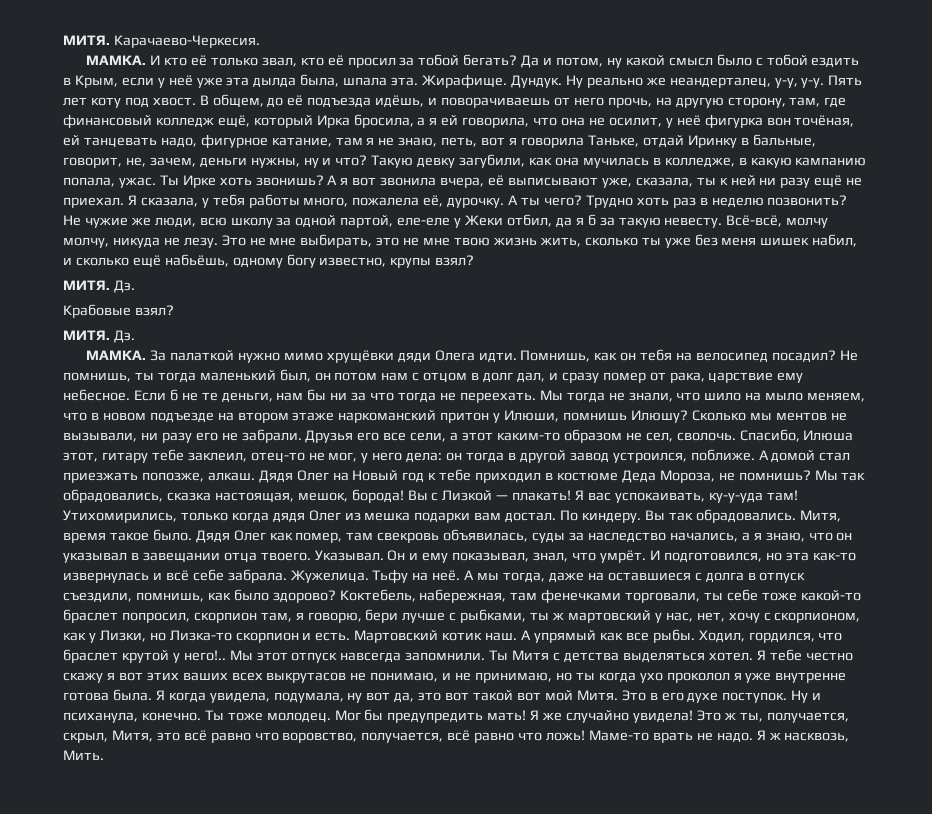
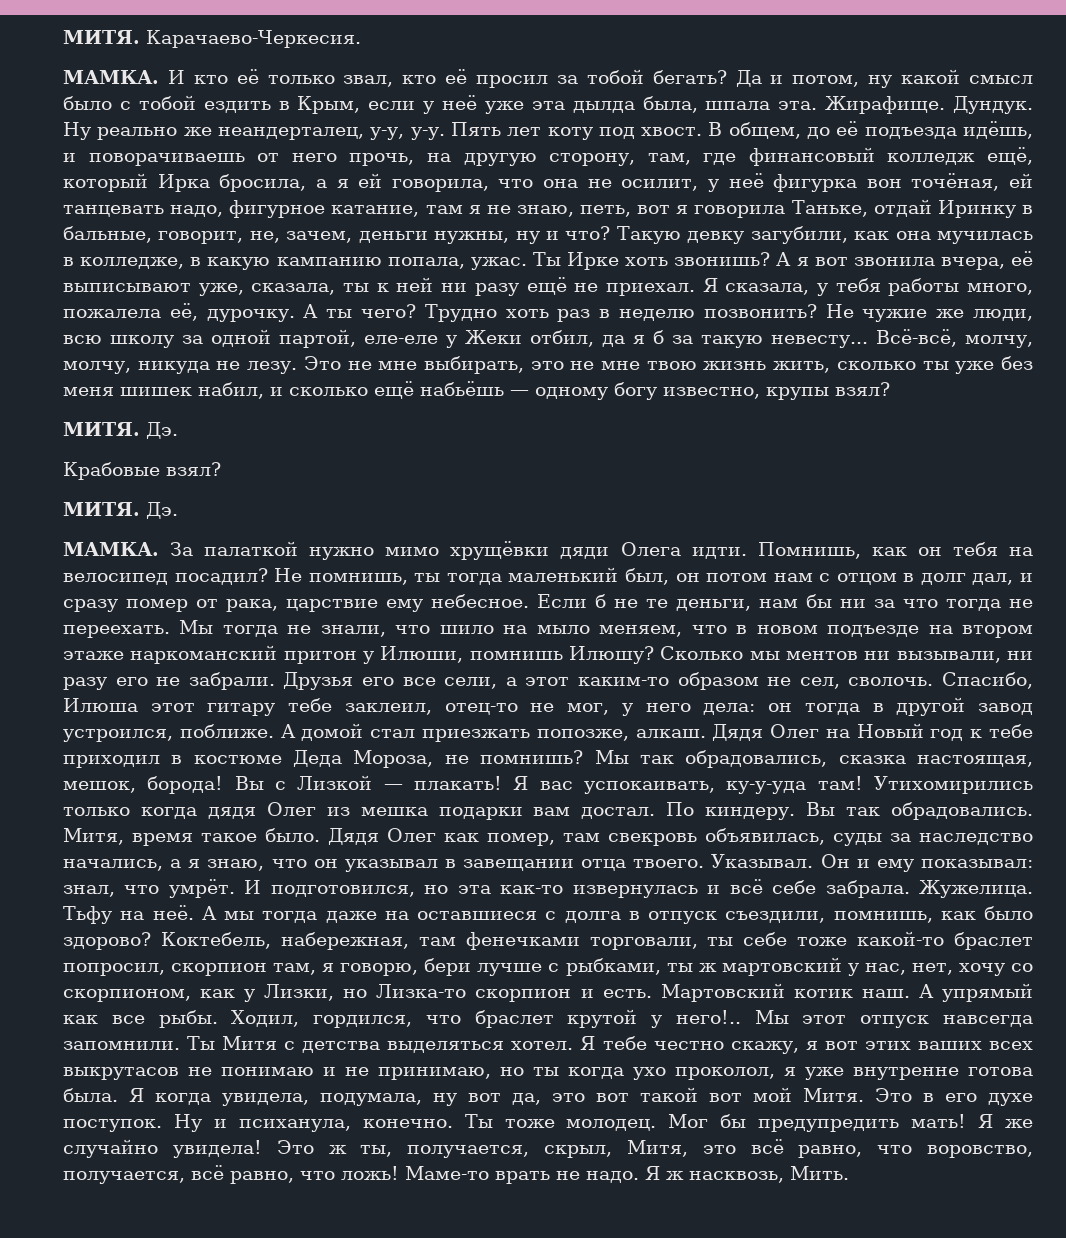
- Не чужие же люди, всю школу за одной партой, еле-еле у Жеки отбил, да я б за такую невесту. Всё-всё, молчу молчу, никуда не лезу.
+ Не чужие же люди, всю школу за одной партой, еле-еле у Жеки отбил, да я б за такую невесту... Всё-всё, молчу, молчу, никуда не лезу.
- Это не мне выбирать, это не мне твою жизнь жить, сколько ты уже без меня шишек набил, и сколько ещё набьёшь, одному богу известно, крупы взял?
+ Это не мне выбирать, это не мне твою жизнь жить, сколько ты уже без меня шишек набил, и сколько ещё набьёшь — одному богу известно, крупы взял?
- Сколько мы ментов не вызывали, ни разу его не забрали.
+ Сколько мы ментов ни вызывали, ни разу его не забрали.
- Спасибо, Илюша этот, гитару тебе заклеил, отец-то не мог, у него дела: он тогда в другой завод устроился, поближе.
+ Спасибо, Илюша этот гитару тебе заклеил, отец-то не мог, у него дела: он тогда в другой завод устроился, поближе.
- Утихомирились, только когда дядя Олег из мешка подарки вам достал.
+ Утихомирились только когда дядя Олег из мешка подарки вам достал.
- Он и ему показывал, знал, что умрёт.
+ Он и ему показывал: знал, что умрёт.
- А мы тогда, даже на оставшиеся с долга в отпуск съездили, помнишь, как было здорово?
+ А мы тогда даже на оставшиеся с долга в отпуск съездили, помнишь, как было здорово?
- Коктебель, набережная, там фенечками торговали, ты себе тоже какой-то браслет попросил, скорпион там, я говорю, бери лучше с рыбками, ты ж мартовский у нас, нет, хочу с скорпионом, как у Лизки, но Лизка-то скорпион и есть.
+ Коктебель, набережная, там фенечками торговали, ты себе тоже какой-то браслет попросил, скорпион там, я говорю, бери лучше с рыбками, ты ж мартовский у нас, нет, хочу со скорпионом, как у Лизки, но Лизка-то скорпион и есть.
- Я тебе честно скажу я вот этих ваших всех выкрутасов не понимаю, и не принимаю, но ты когда ухо проколол я уже внутренне готова была.
+ Я тебе честно скажу, я вот этих ваших всех выкрутасов не понимаю и не принимаю, но ты когда ухо проколол, я уже внутренне готова была.
- Это ж ты, получается, скрыл, Митя, это всё равно что воровство, получается, всё равно что ложь!
+ Это ж ты, получается, скрыл, Митя, это всё равно, что воровство, получается, всё равно, что ложь!

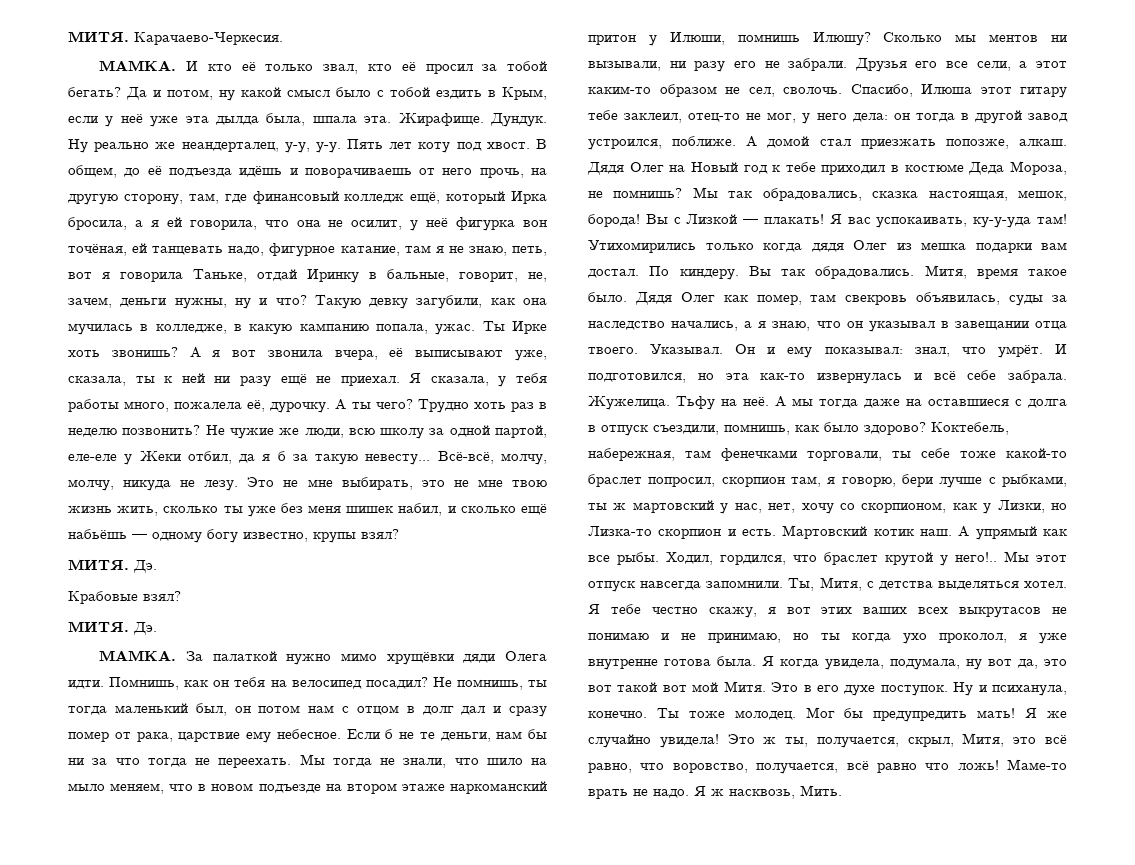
- В общем, до её подъезда идёшь, и поворачиваешь от него прочь, на другую сторону, там, где финансовый колледж ещё, который Ирка бросила, а я ей говорила, что она не осилит, у неё фигурка вон точёная, ей танцевать надо, фигурное катание, там я не знаю, петь, вот я говорила Таньке, отдай Иринку в бальные, говорит, не, зачем, деньги нужны, ну и что?
+ В общем, до её подъезда идёшь и поворачиваешь от него прочь, на другую сторону, там, где финансовый колледж ещё, который Ирка бросила, а я ей говорила, что она не осилит, у неё фигурка вон точёная, ей танцевать надо, фигурное катание, там я не знаю, петь, вот я говорила Таньке, отдай Иринку в бальные, говорит, не, зачем, деньги нужны, ну и что?
- Не помнишь, ты тогда маленький был, он потом нам с отцом в долг дал, и сразу помер от рака, царствие ему небесное.
+ Не помнишь, ты тогда маленький был, он потом нам с отцом в долг дал и сразу помер от рака, царствие ему небесное.
- Ты Митя с детства выделяться хотел.
+ Ты, Митя, с детства выделяться хотел.
- Это ж ты, получается, скрыл, Митя, это всё равно, что воровство, получается, всё равно, что ложь!
+ Это ж ты, получается, скрыл, Митя, это всё равно, что воровство, получается, всё равно что ложь!

